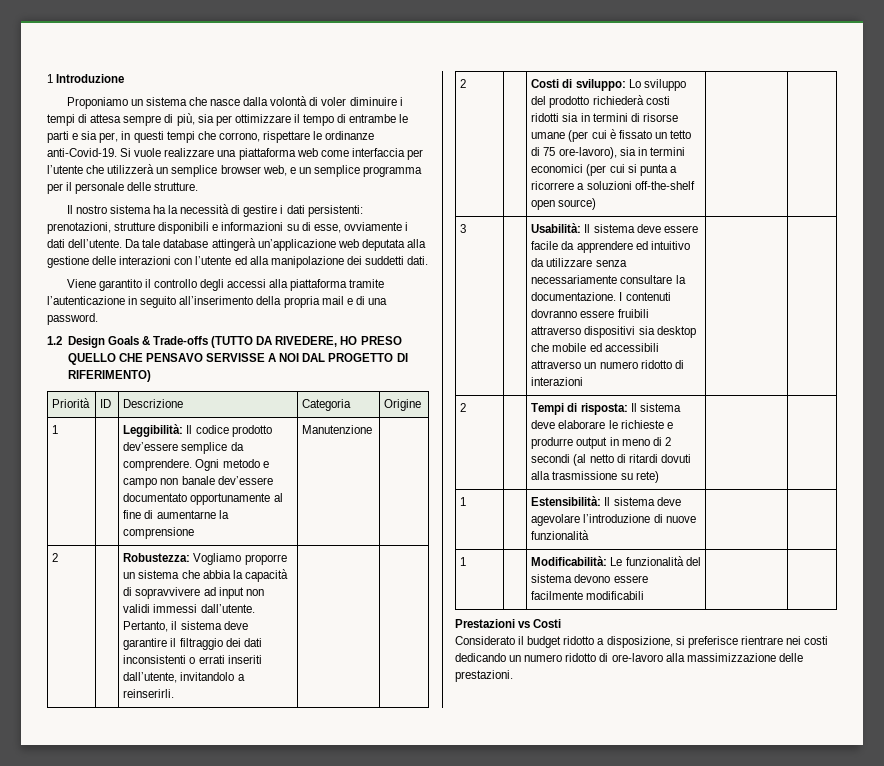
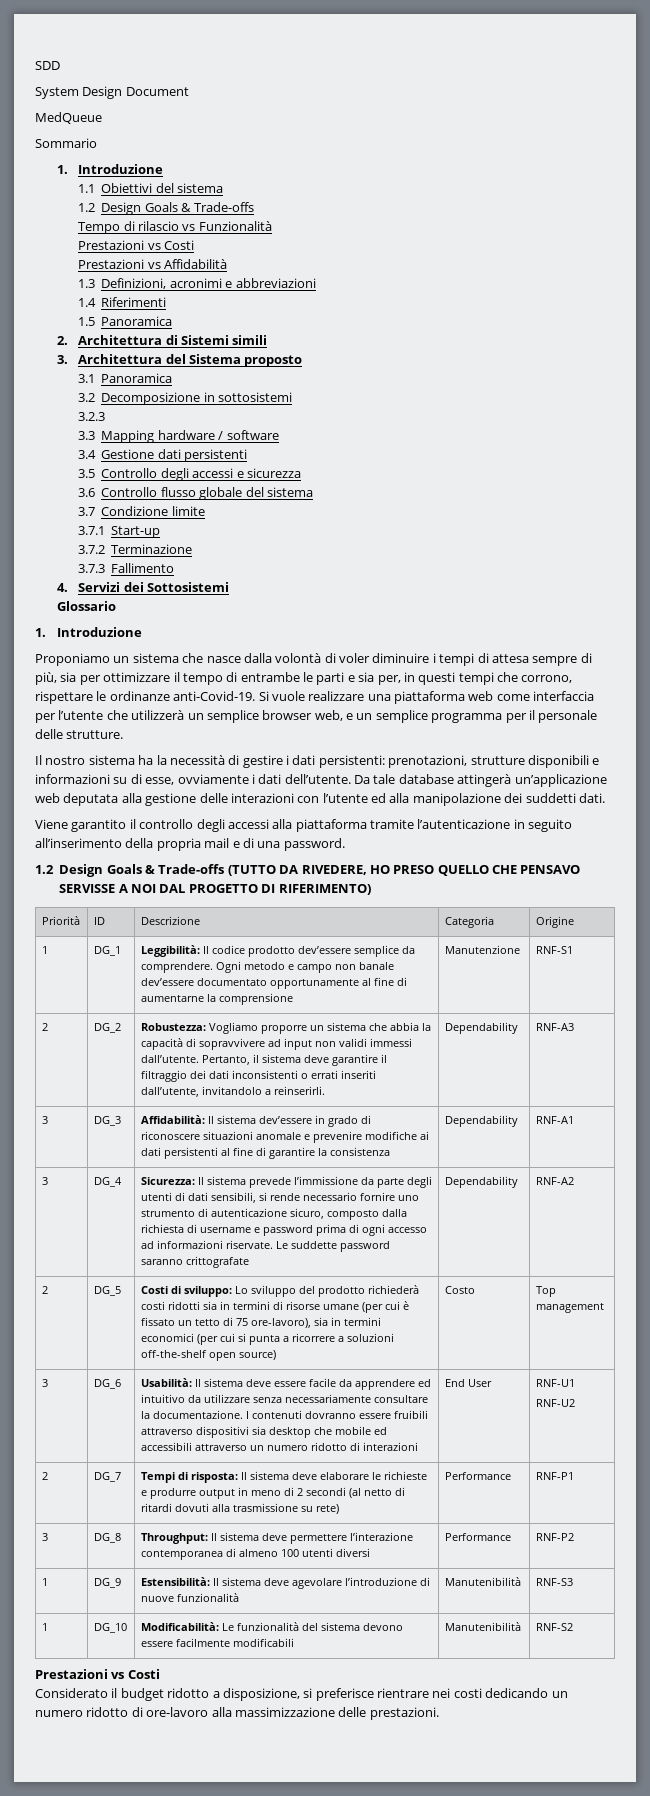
- 1 Introduzione
+ SDD
+ System Design Document
+ MedQueue
+ Sommario
+ 1. Introduzione
+ 1.1 Obiettivi del sistema
+ 1.2 Design Goals & Trade-offs
+ Tempo di rilascio vs Funzionalità
+ Prestazioni vs Costi
+ Prestazioni vs Affidabilità
+ 1.3 Definizioni, acronimi e abbreviazioni
+ 1.4 Riferimenti
+ 1.5 Panoramica
+ 2. Architettura di Sistemi simili
+ 3. Architettura del Sistema proposto
+ 3.1 Panoramica
+ 3.2 Decomposizione in sottosistemi
+ 3.2.3
+ 3.3 Mapping hardware / software
+ 3.4 Gestione dati persistenti
+ 3.5 Controllo degli accessi e sicurezza
+ 3.6 Controllo flusso globale del sistema
+ 3.7 Condizione limite
+ 3.7.1 Start-up
+ 3.7.2 Terminazione
+ 3.7.3 Fallimento
+ 4. Servizi dei Sottosistemi
+ Glossario
+ 1. Introduzione
- 1 | | Leggibilità: Il codice prodotto dev’essere semplice da comprendere. Ogni metodo e campo non banale dev’essere documentato opportunamente al fine di aumentarne la comprensione | Manutenzione |
- 2 | | Robustezza: Vogliamo proporre un sistema che abbia la capacità di sopravvivere ad input non validi immessi dall’utente. Pertanto, il sistema deve garantire il filtraggio dei dati inconsistenti o errati inseriti dall’utente, invitandolo a reinserirli. | |
- 2
+ 1 | DG_1 | Leggibilità: Il codice prodotto dev’essere semplice da comprendere. Ogni metodo e campo non banale dev’essere documentato opportunamente al fine di aumentarne la comprensione | Manutenzione | RNF-S1
+ 2 | DG_2 | Robustezza: Vogliamo proporre un sistema che abbia la capacità di sopravvivere ad input non validi immessi dall’utente. Pertanto, il sistema deve garantire il filtraggio dei dati inconsistenti o errati inseriti dall’utente, invitandolo a reinserirli. | Dependability | RNF-A3
+ 3 | DG_3 | Affidabilità: Il sistema dev’essere in grado di riconoscere situazioni anomale e prevenire modifiche ai dati persistenti al fine di garantire la consistenza | Dependability | RNF-A1
+ 3 | DG_4 | Sicurezza: Il sistema prevede l’immissione da parte degli utenti di dati sensibili, si rende necessario fornire uno strumento di autenticazione sicuro, composto dalla richiesta di username e password prima di ogni accesso ad informazioni riservate. Le suddette password saranno crittografate | Dependability | RNF-A2
+ 2 | DG_5
- 3 | | Usabilità: Il sistema deve essere facile da apprendere ed intuitivo da utilizzare senza necessariamente consultare la documentazione. I contenuti dovranno essere fruibili attraverso dispositivi sia desktop che mobile ed accessibili attraverso un numero ridotto di interazioni | |
- 2 | | Tempi di risposta: Il sistema deve elaborare le richieste e produrre output in meno di 2 secondi (al netto di ritardi dovuti alla trasmissione su rete) | |
- 1 | | Estensibilità: Il sistema deve agevolare l’introduzione di nuove funzionalità | |
- 1 | | Modificabilità: Le funzionalità del sistema devono essere facilmente modificabili | |
+ Costo | Top management
+ 3 | DG_6 | Usabilità: Il sistema deve essere facile da apprendere ed intuitivo da utilizzare senza necessariamente consultare la documentazione. I contenuti dovranno essere fruibili attraverso dispositivi sia desktop che mobile ed accessibili attraverso un numero ridotto di interazioni | End User | RNF-U1
+ RNF-U2
+ 2 | DG_7 | Tempi di risposta: Il sistema deve elaborare le richieste e produrre output in meno di 2 secondi (al netto di ritardi dovuti alla trasmissione su rete) | Performance | RNF-P1
+ 3 | DG_8 | Throughput: Il sistema deve permettere l’interazione contemporanea di almeno 100 utenti diversi | Performance | RNF-P2
+ 1 | DG_9 | Estensibilità: Il sistema deve agevolare l’introduzione di nuove funzionalità | Manutenibilità | RNF-S3
+ 1 | DG_10 | Modificabilità: Le funzionalità del sistema devono essere facilmente modificabili | Manutenibilità | RNF-S2

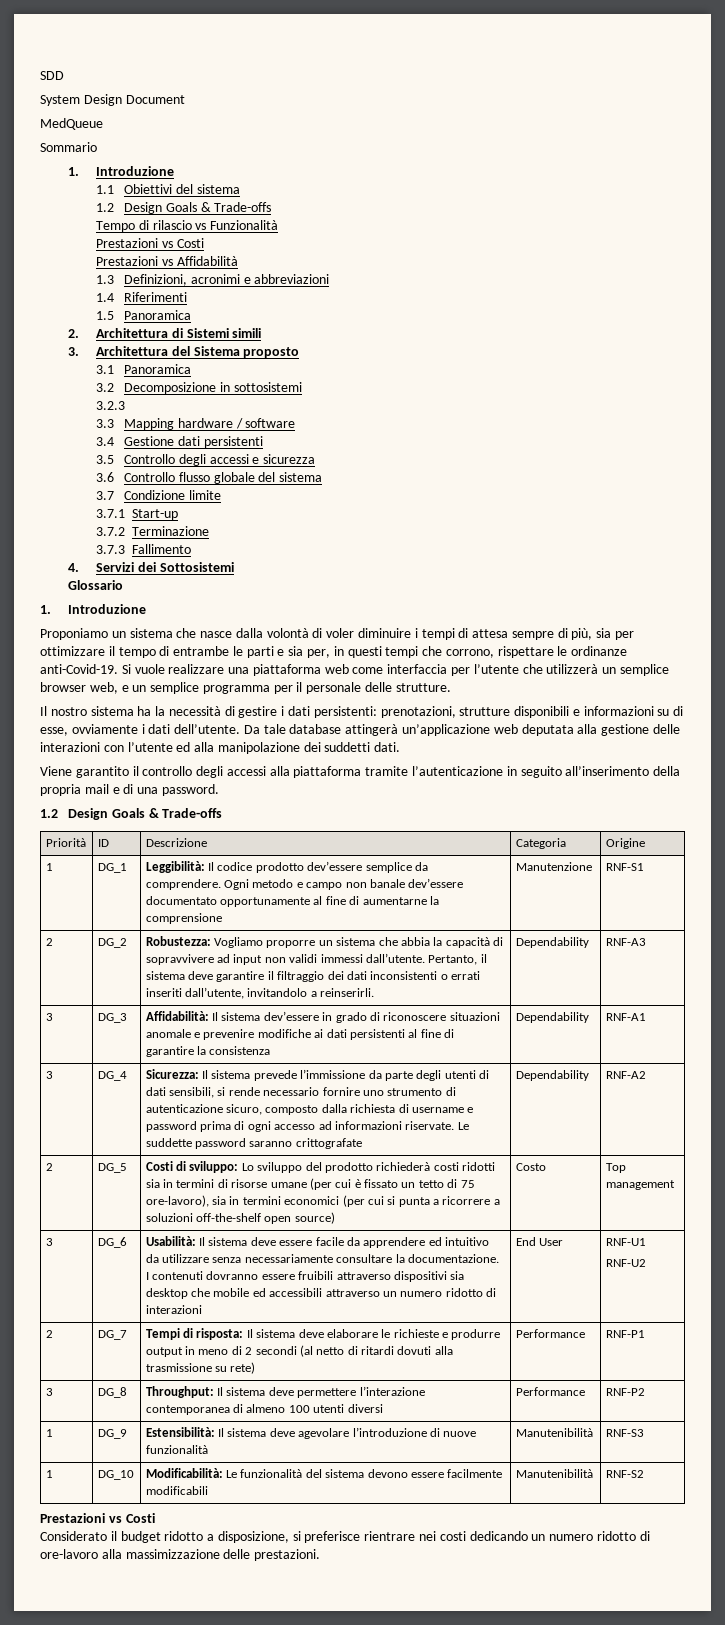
  Viene garantito il controllo degli accessi alla piattaforma tramite l’autenticazione in seguito all’inserimento della propria mail e di una password.
- 1.2 Design Goals & Trade-offs (TUTTO DA RIVEDERE, HO PRESO QUELLO CHE PENSAVO SERVISSE A NOI DAL PROGETTO DI RIFERIMENTO)
+ 1.2 Design Goals & Trade-offs

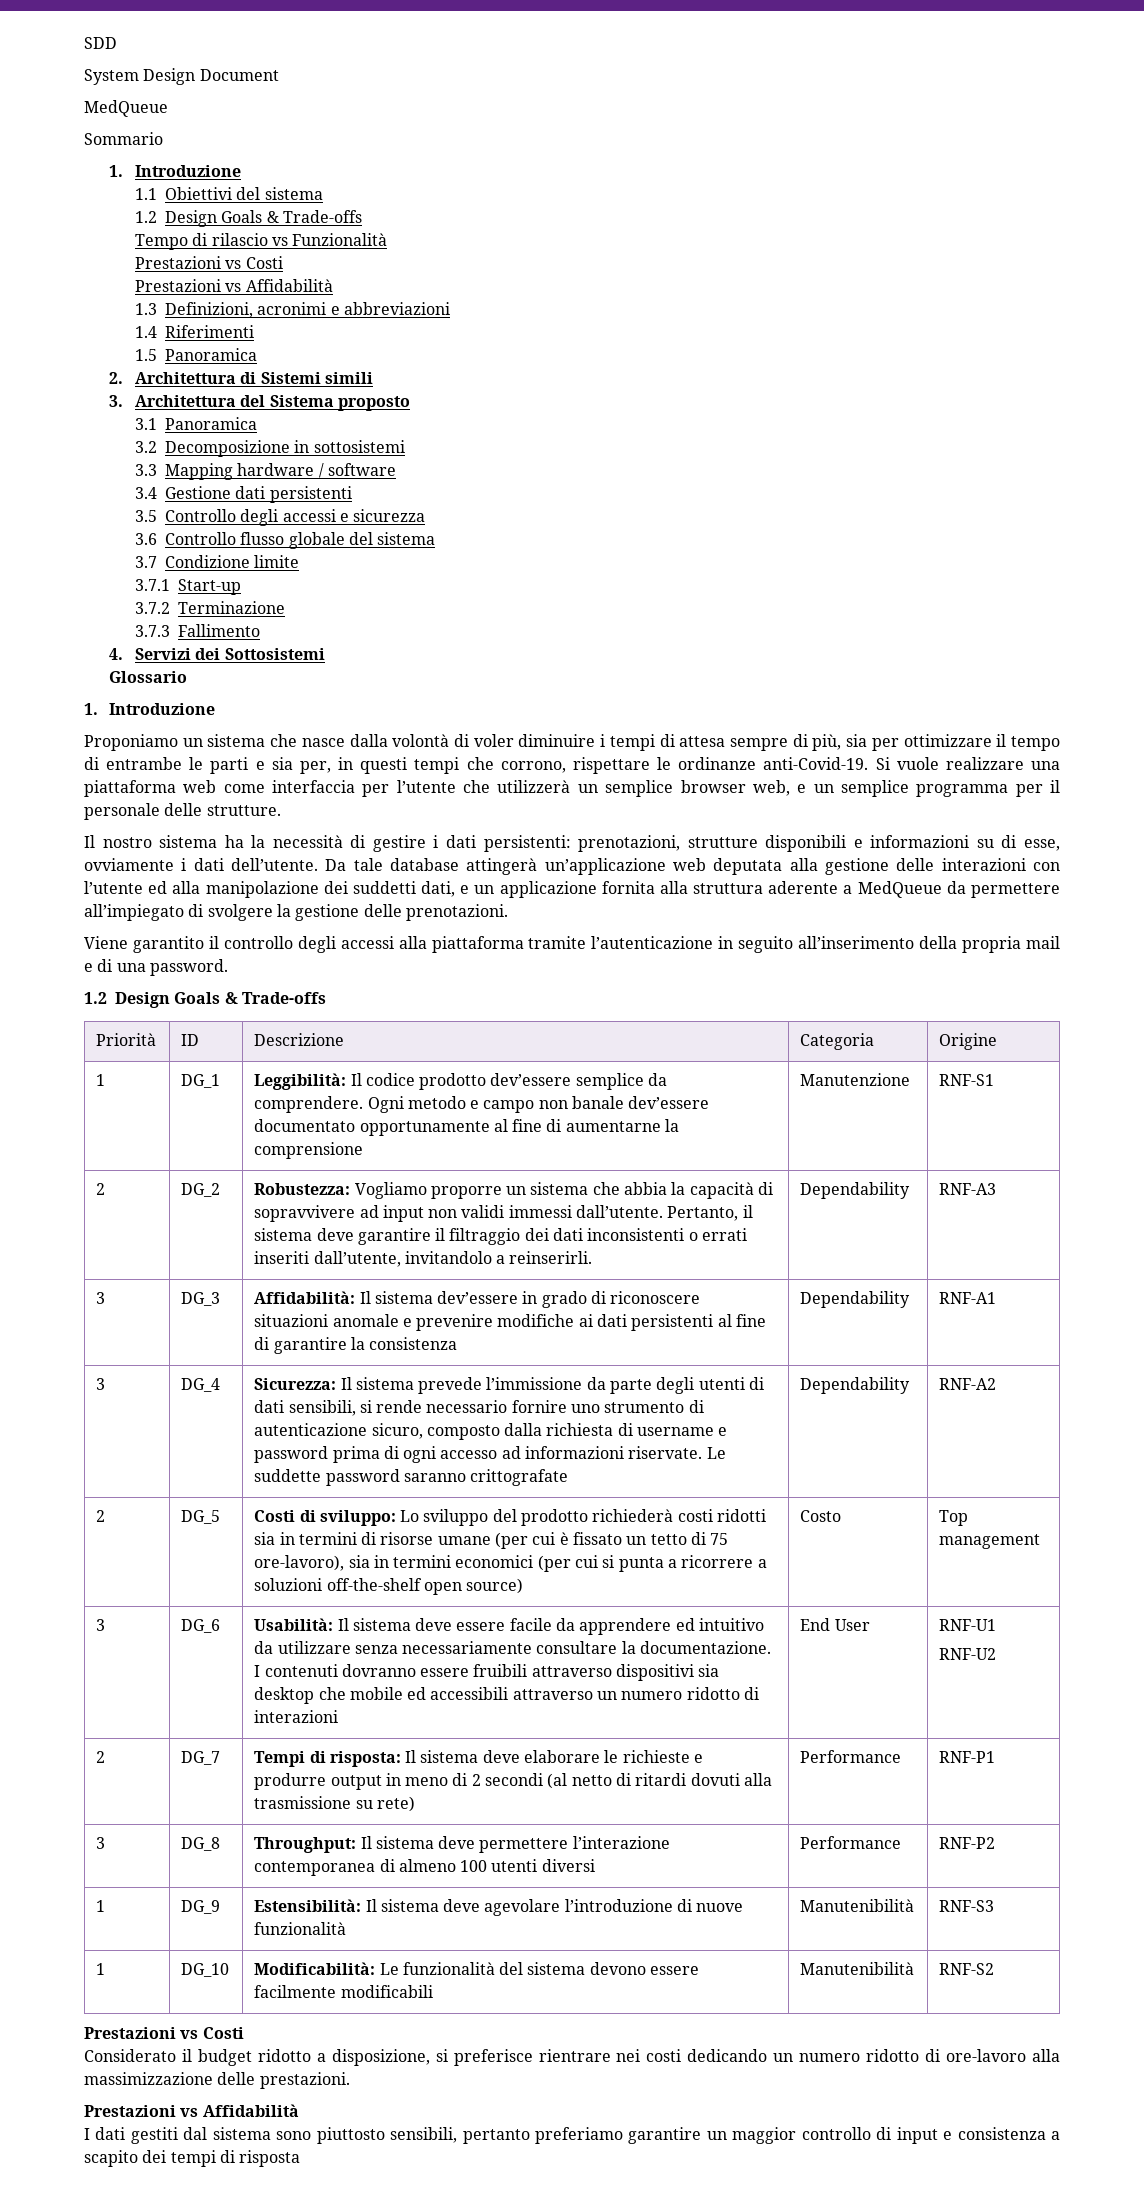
- 3.2.3
- Da tale database attingerà un’applicazione web deputata alla gestione delle interazioni con l’utente ed alla manipolazione dei suddetti dati.
+ Da tale database attingerà un’applicazione web deputata alla gestione delle interazioni con l’utente ed alla manipolazione dei suddetti dati, e un applicazione fornita alla struttura aderente a MedQueue da permettere all’impiegato di svolgere la gestione delle prenotazioni.
  Considerato il budget ridotto a disposizione, si preferisce rientrare nei costi dedicando un numero ridotto di ore-lavoro alla massimizzazione delle prestazioni.
+ Prestazioni vs Affidabilità
+ I dati gestiti dal sistema sono piuttosto sensibili, pertanto preferiamo garantire un maggior controllo di input e consistenza a scapito dei tempi di risposta

